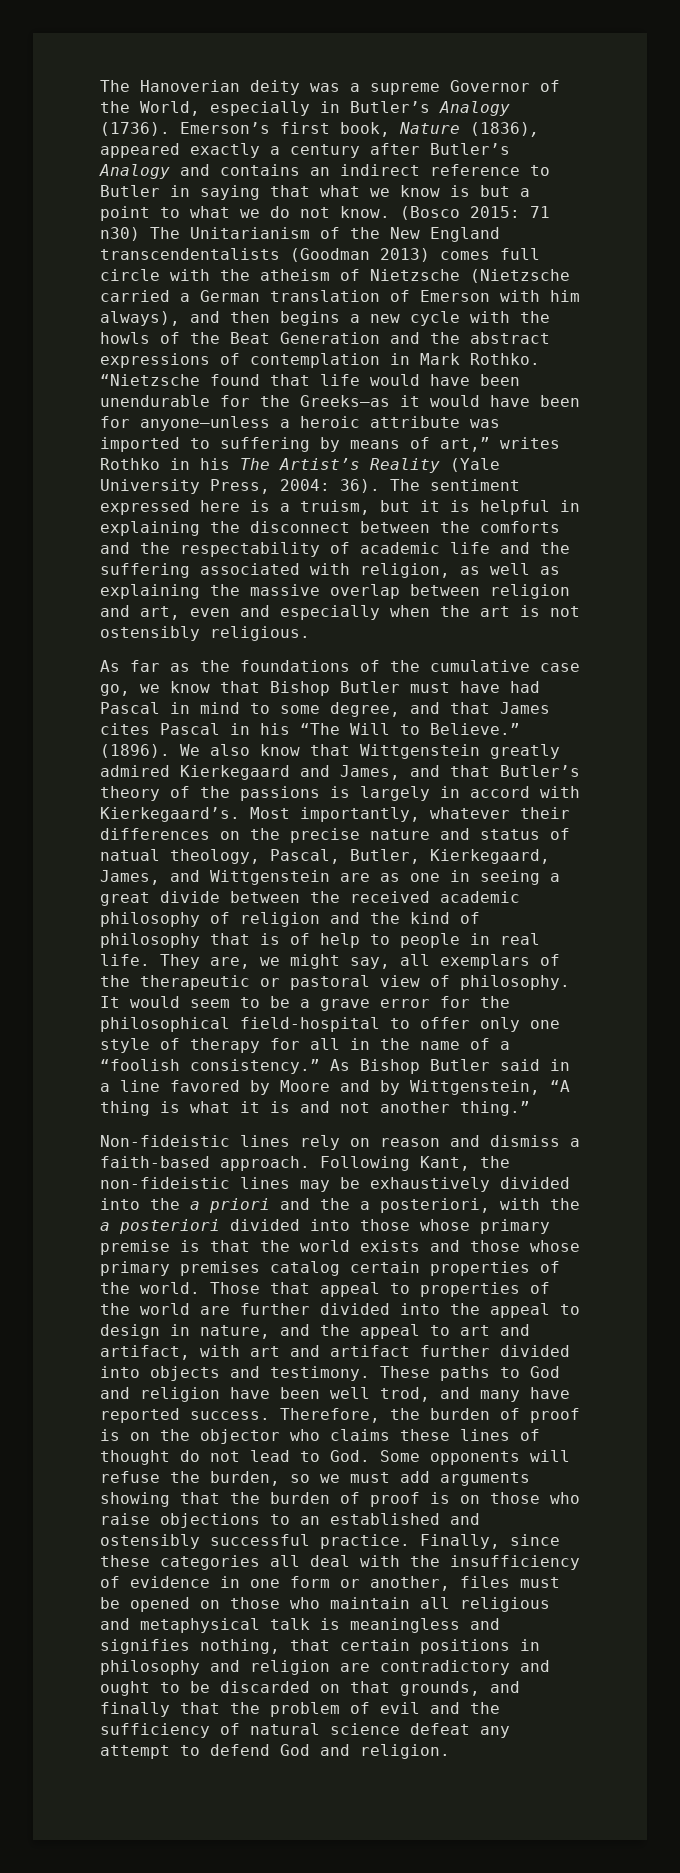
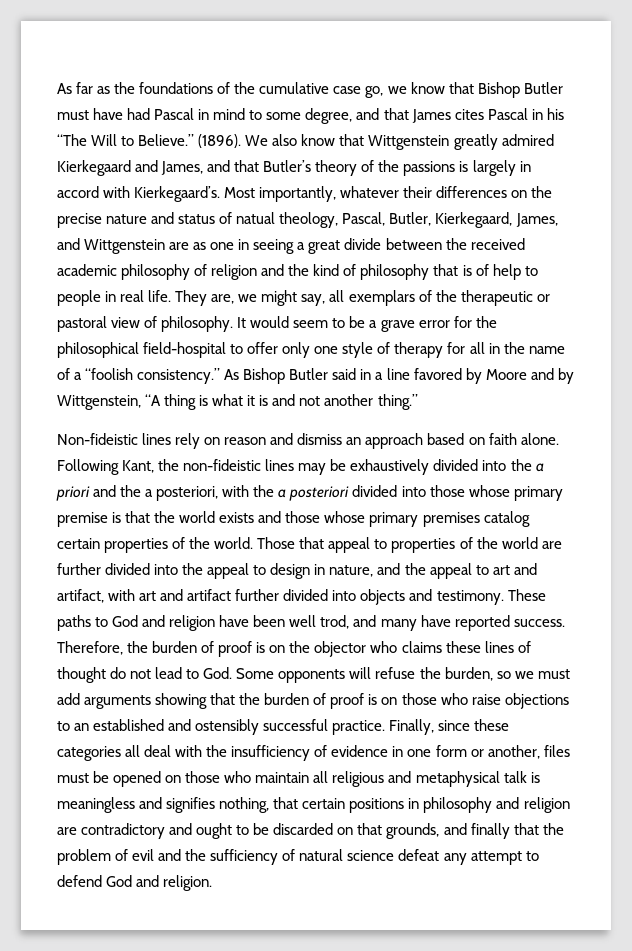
- The Hanoverian deity was a supreme Governor of the World, especially in Butler’s Analogy (1736). Emerson’s first book, Nature (1836), appeared exactly a century after Butler’s Analogy and contains an indirect reference to Butler in saying that what we know is but a point to what we do not know. (Bosco 2015: 71 n30) The Unitarianism of the New England transcendentalists (Goodman 2013) comes full circle with the atheism of Nietzsche (Nietzsche carried a German translation of Emerson with him always), and then begins a new cycle with the howls of the Beat Generation and the abstract expressions of contemplation in Mark Rothko. “Nietzsche found that life would have been unendurable for the Greeks—as it would have been for anyone—unless a heroic attribute was imported to suffering by means of art,” writes Rothko in his The Artist’s Reality (Yale University Press, 2004: 36). The sentiment expressed here is a truism, but it is helpful in explaining the disconnect between the comforts and the respectability of academic life and the suffering associated with religion, as well as explaining the massive overlap between religion and art, even and especially when the art is not ostensibly religious.
- Non-fideistic lines rely on reason and dismiss a faith-based approach.
+ Non-fideistic lines rely on reason and dismiss an approach based on faith alone.

